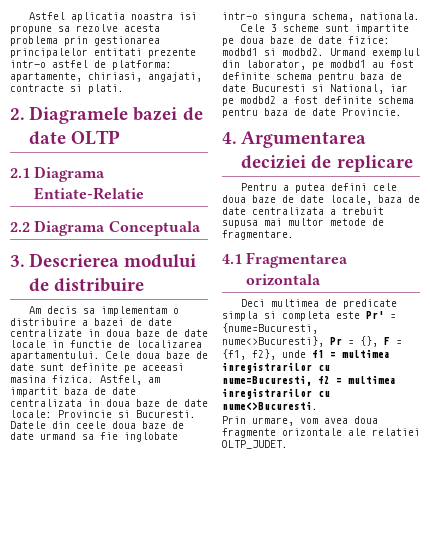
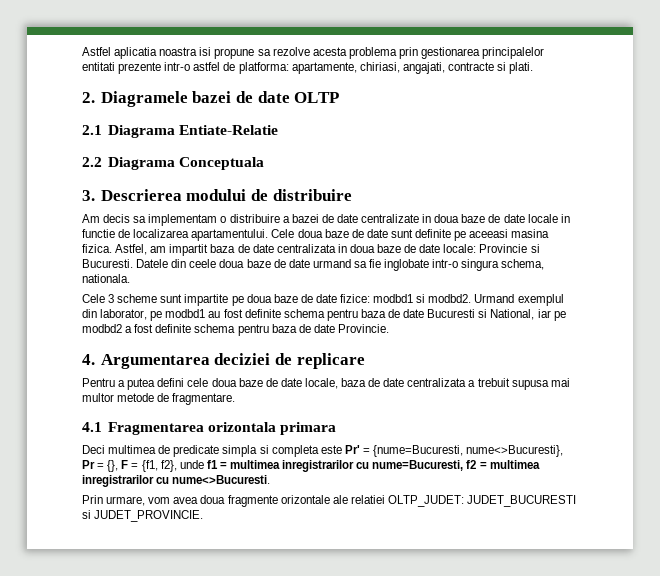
- 4.1 Fragmentarea orizontala
+ 4.1 Fragmentarea orizontala primara
- Prin urmare, vom avea doua fragmente orizontale ale relatiei OLTP_JUDET.
+ Prin urmare, vom avea doua fragmente orizontale ale relatiei OLTP_JUDET: JUDET_BUCURESTI si JUDET_PROVINCIE.

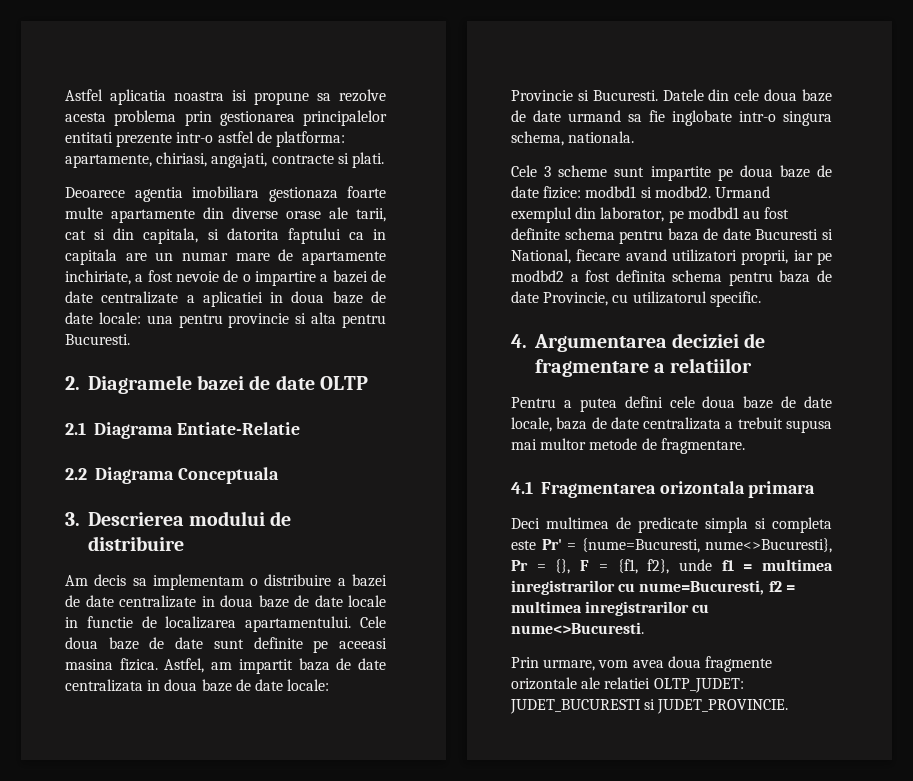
+ Deoarece agentia imobiliara gestionaza foarte multe apartamente din diverse orase ale tarii, cat si din capitala, si datorita faptului ca in capitala are un numar mare de apartamente inchiriate, a fost nevoie de o impartire a bazei de date centralizate a aplicatiei in doua baze de date locale: una pentru provincie si alta pentru Bucuresti.
- Datele din ceele doua baze de date urmand sa fie inglobate intr-o singura schema, nationala.
+ Datele din cele doua baze de date urmand sa fie inglobate intr-o singura schema, nationala.
- Urmand exemplul din laborator, pe modbd1 au fost definite schema pentru baza de date Bucuresti si National, iar pe modbd2 a fost definite schema pentru baza de date Provincie.
+ Urmand exemplul din laborator, pe modbd1 au fost definite schema pentru baza de date Bucuresti si National, fiecare avand utilizatori proprii, iar pe modbd2 a fost definita schema pentru baza de date Provincie, cu utilizatorul specific.
- 4. Argumentarea deciziei de replicare
+ 4. Argumentarea deciziei de fragmentare a relatiilor

